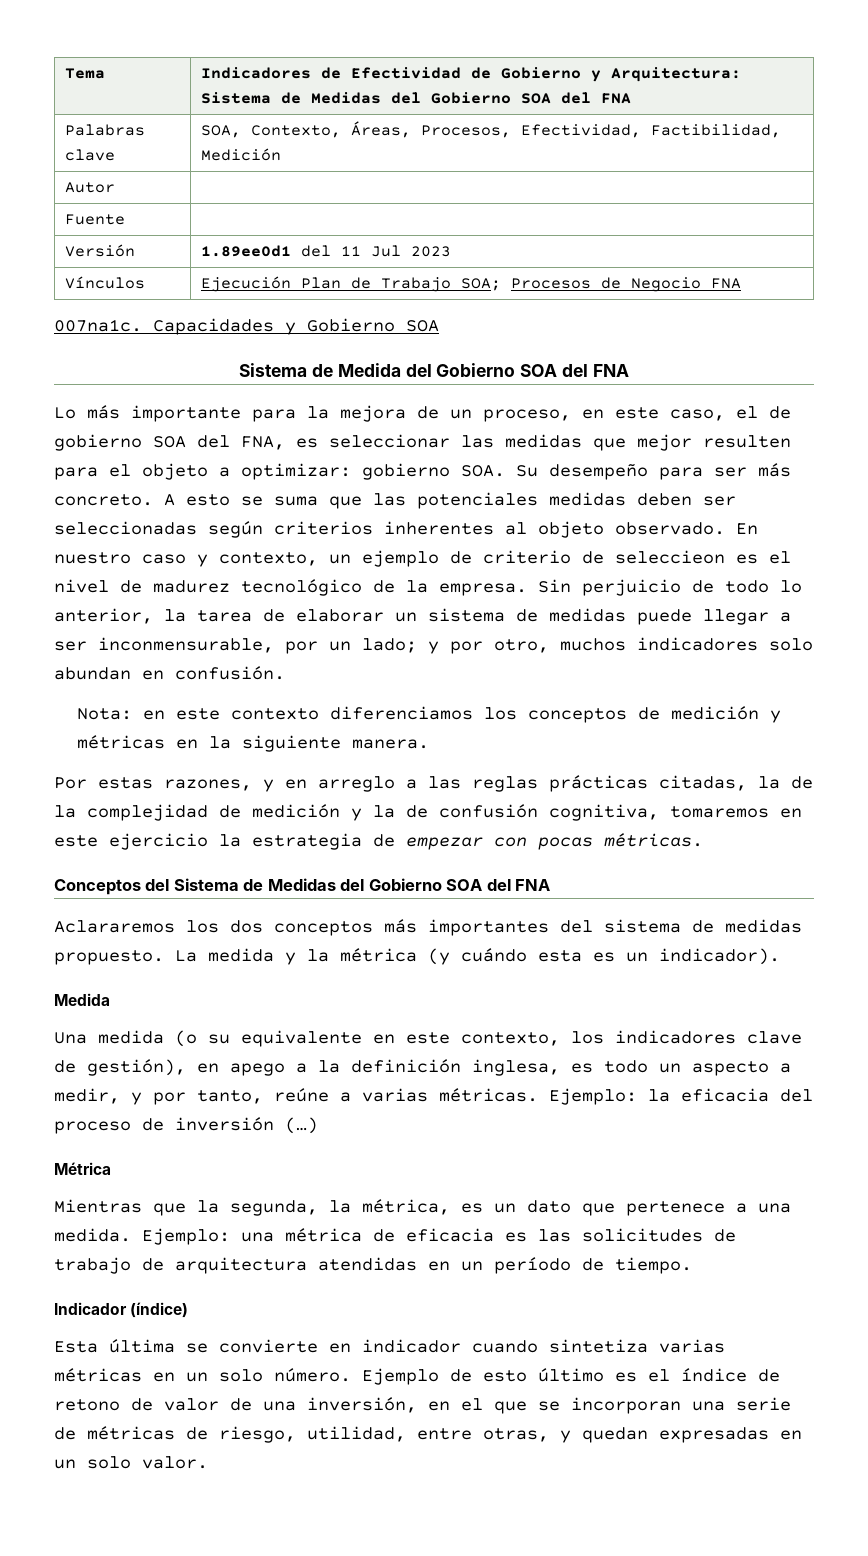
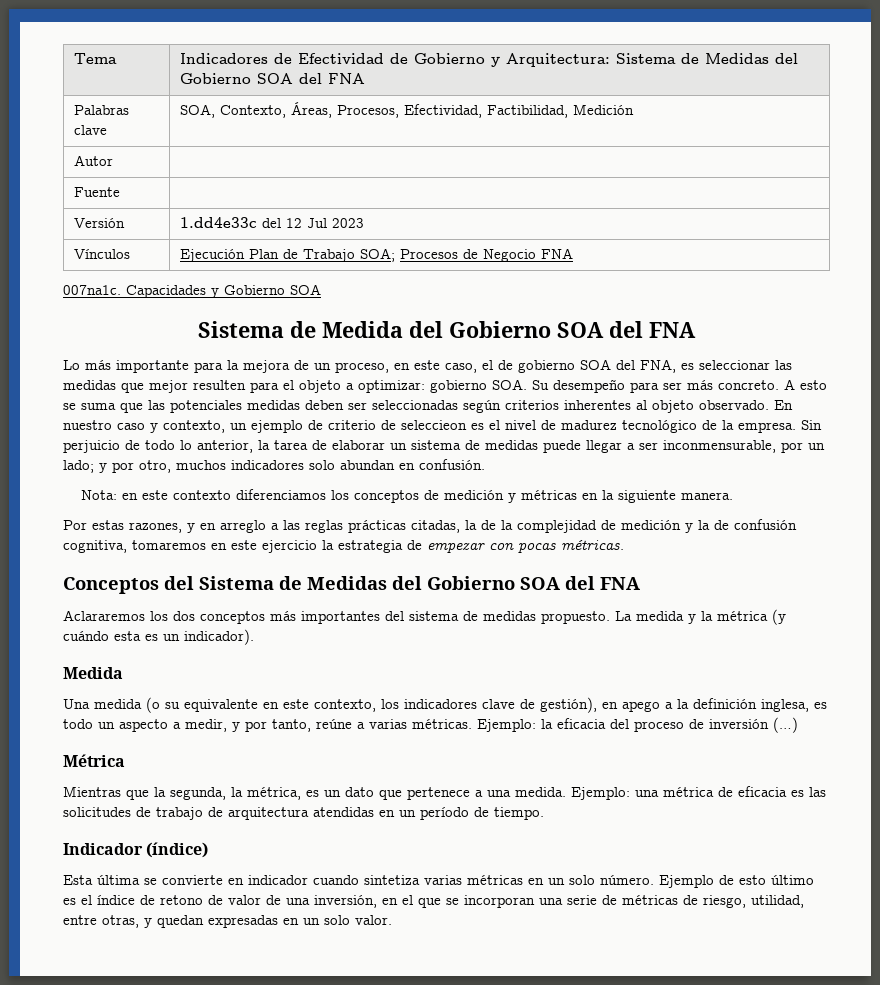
- Versión | 1.89ee0d1 del 11 Jul 2023
+ Versión | 1.dd4e33c del 12 Jul 2023

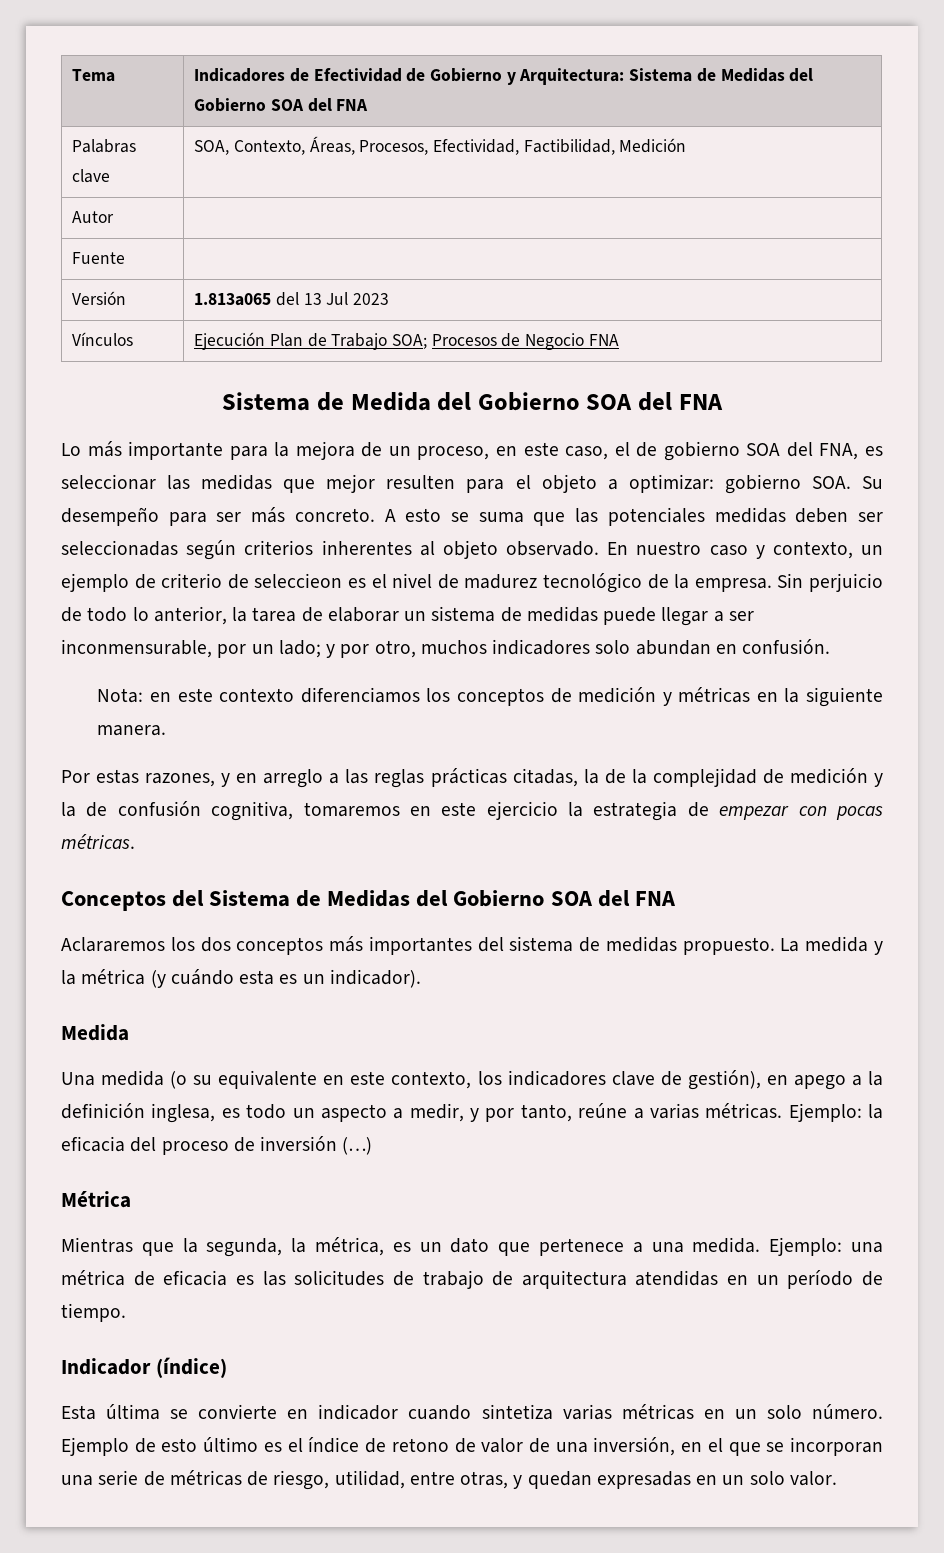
- Versión | 1.dd4e33c del 12 Jul 2023
+ Versión | 1.813a065 del 13 Jul 2023
- 007na1c. Capacidades y Gobierno SOA

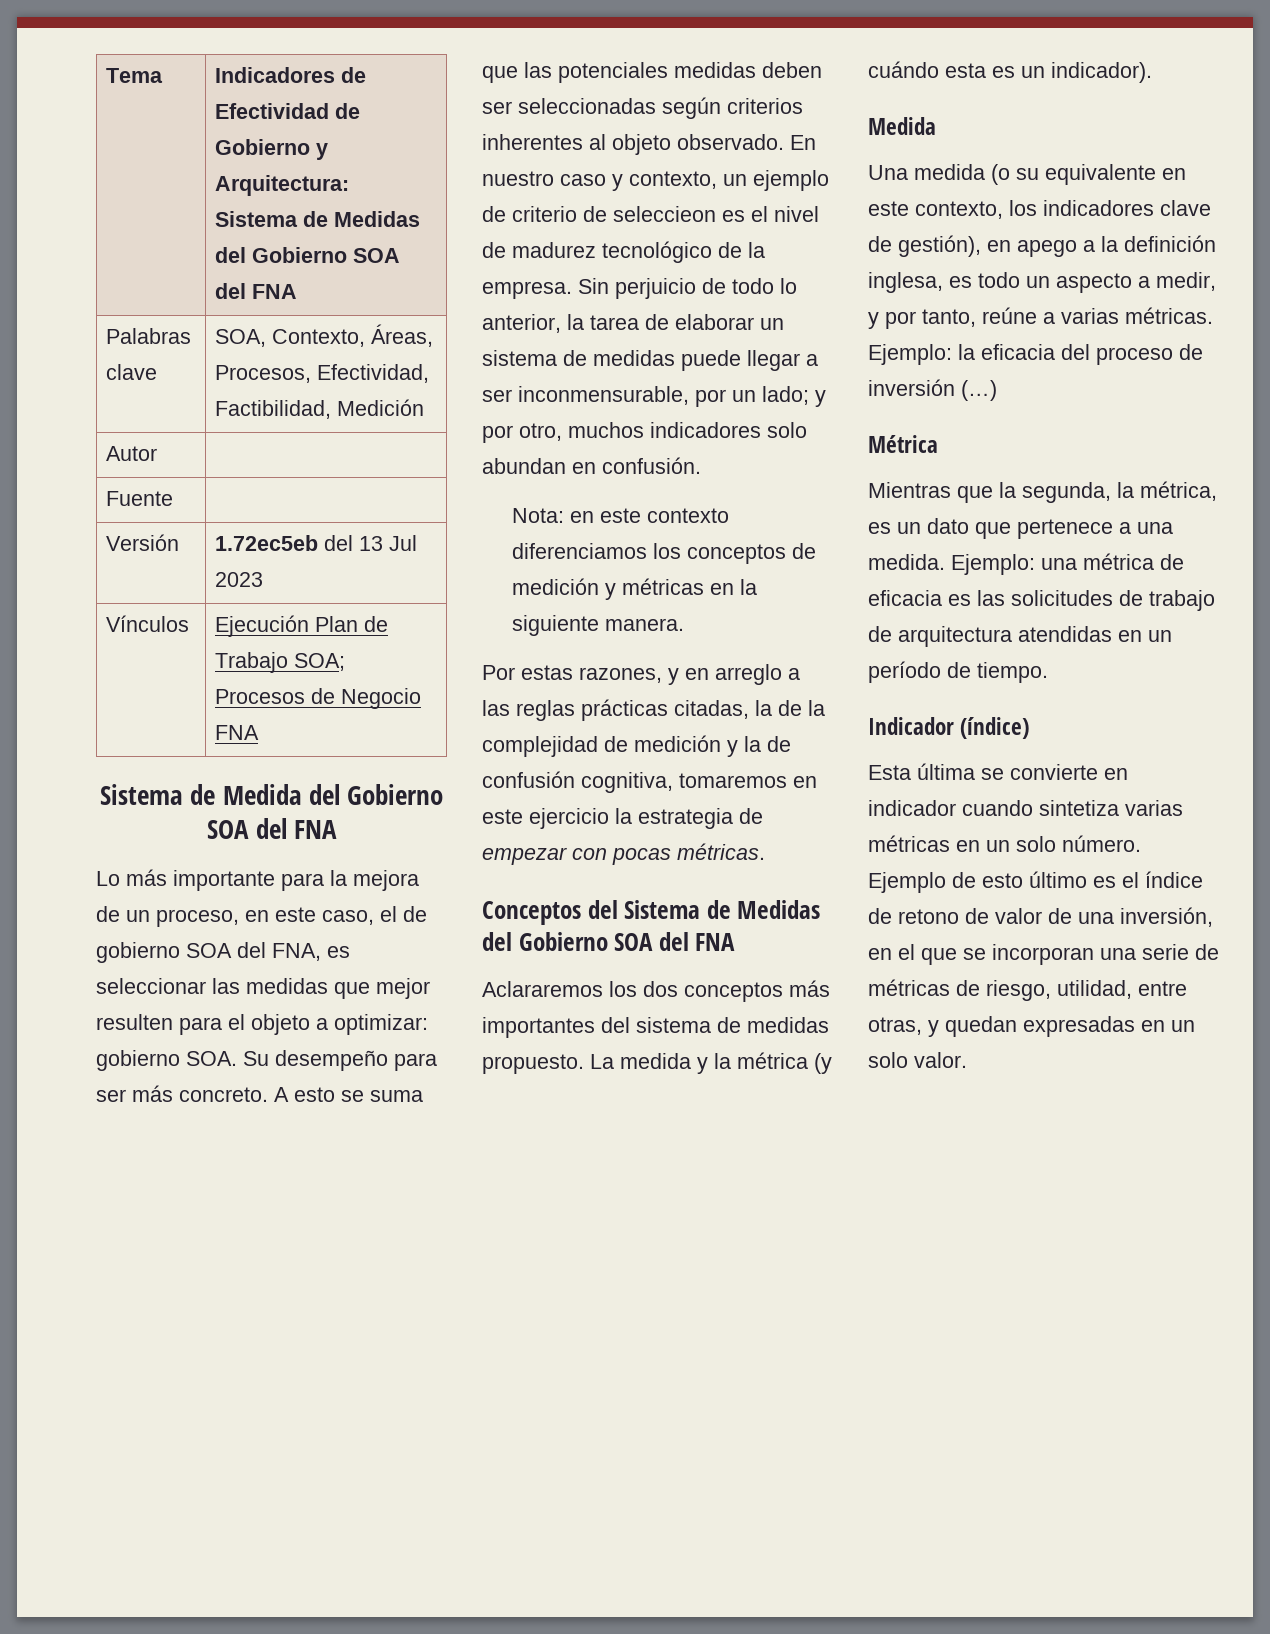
- Versión | 1.813a065 del 13 Jul 2023
+ Versión | 1.72ec5eb del 13 Jul 2023

